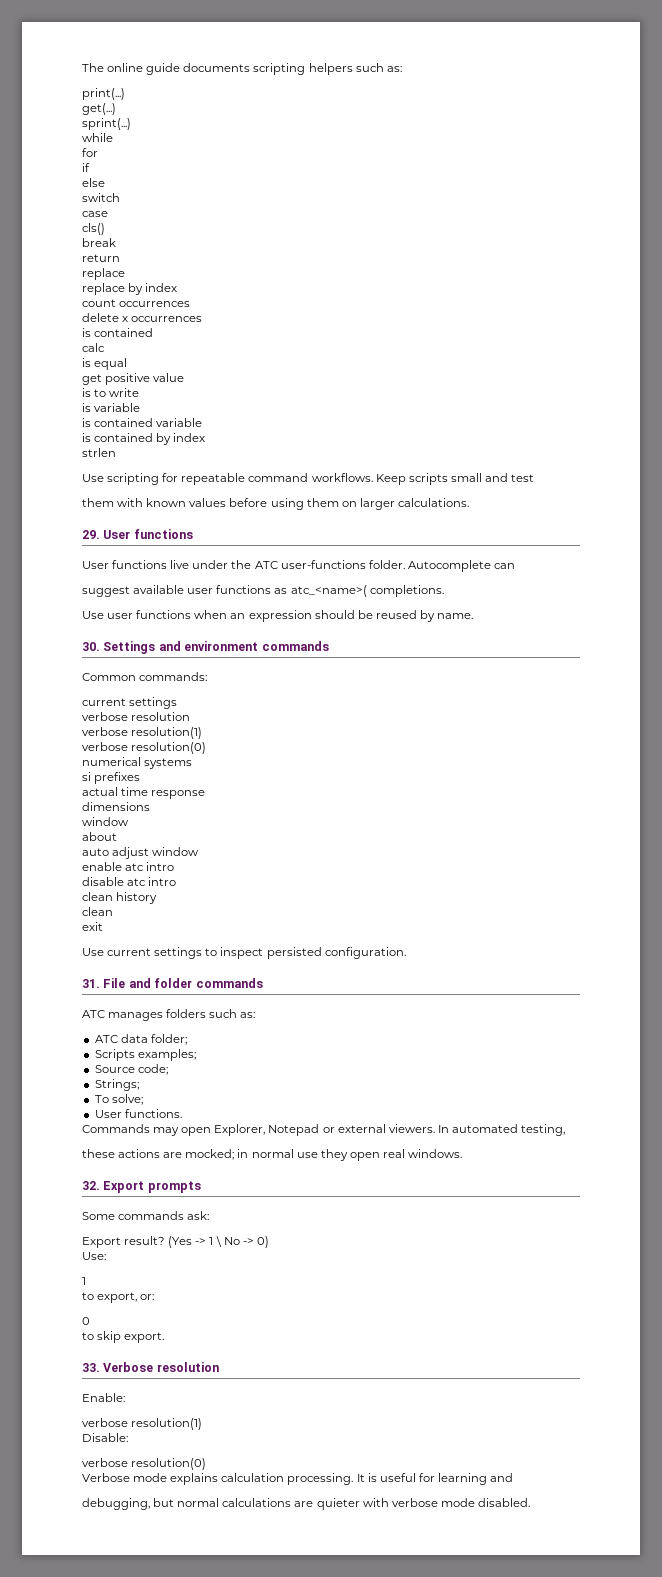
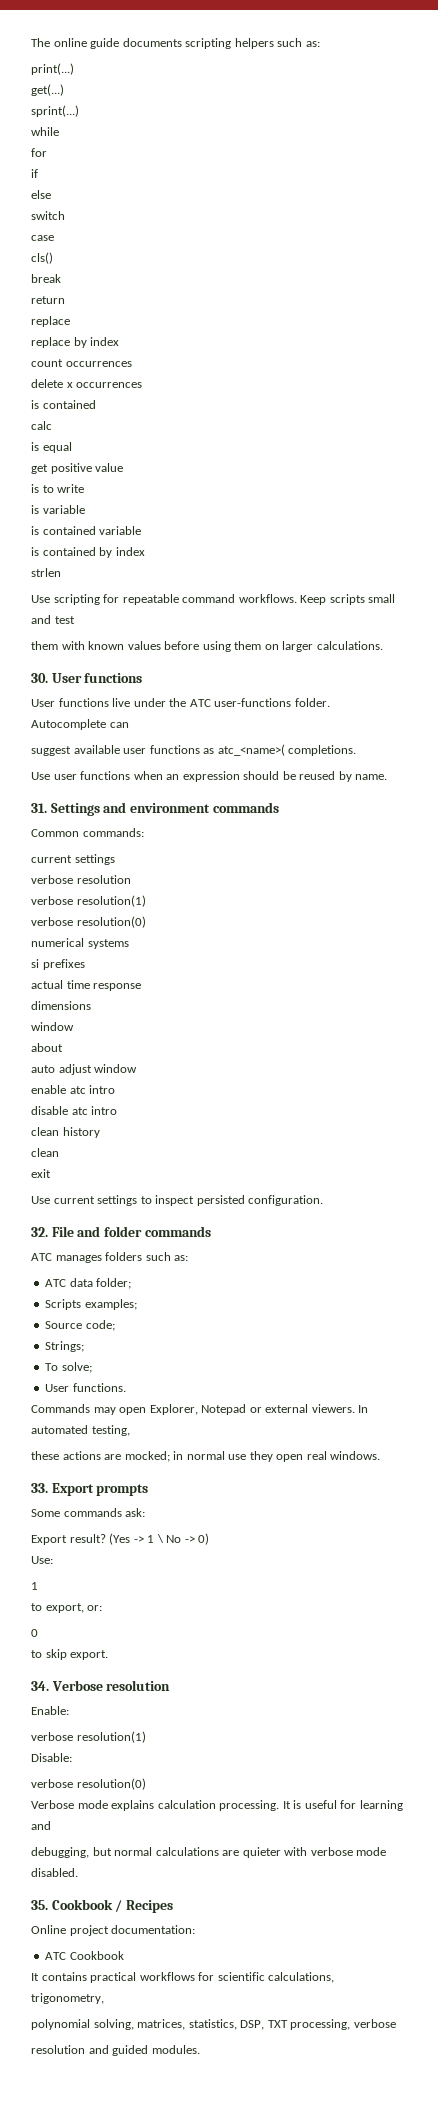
- 29. User functions
+ 30. User functions
- 30. Settings and environment commands
+ 31. Settings and environment commands
- 31. File and folder commands
+ 32. File and folder commands
- 32. Export prompts
+ 33. Export prompts
- 33. Verbose resolution
+ 34. Verbose resolution
+ 35. Cookbook / Recipes
+ Online project documentation:
+ ATC Cookbook
+ It contains practical workflows for scientific calculations, trigonometry,
+ polynomial solving, matrices, statistics, DSP, TXT processing, verbose
+ resolution and guided modules.

